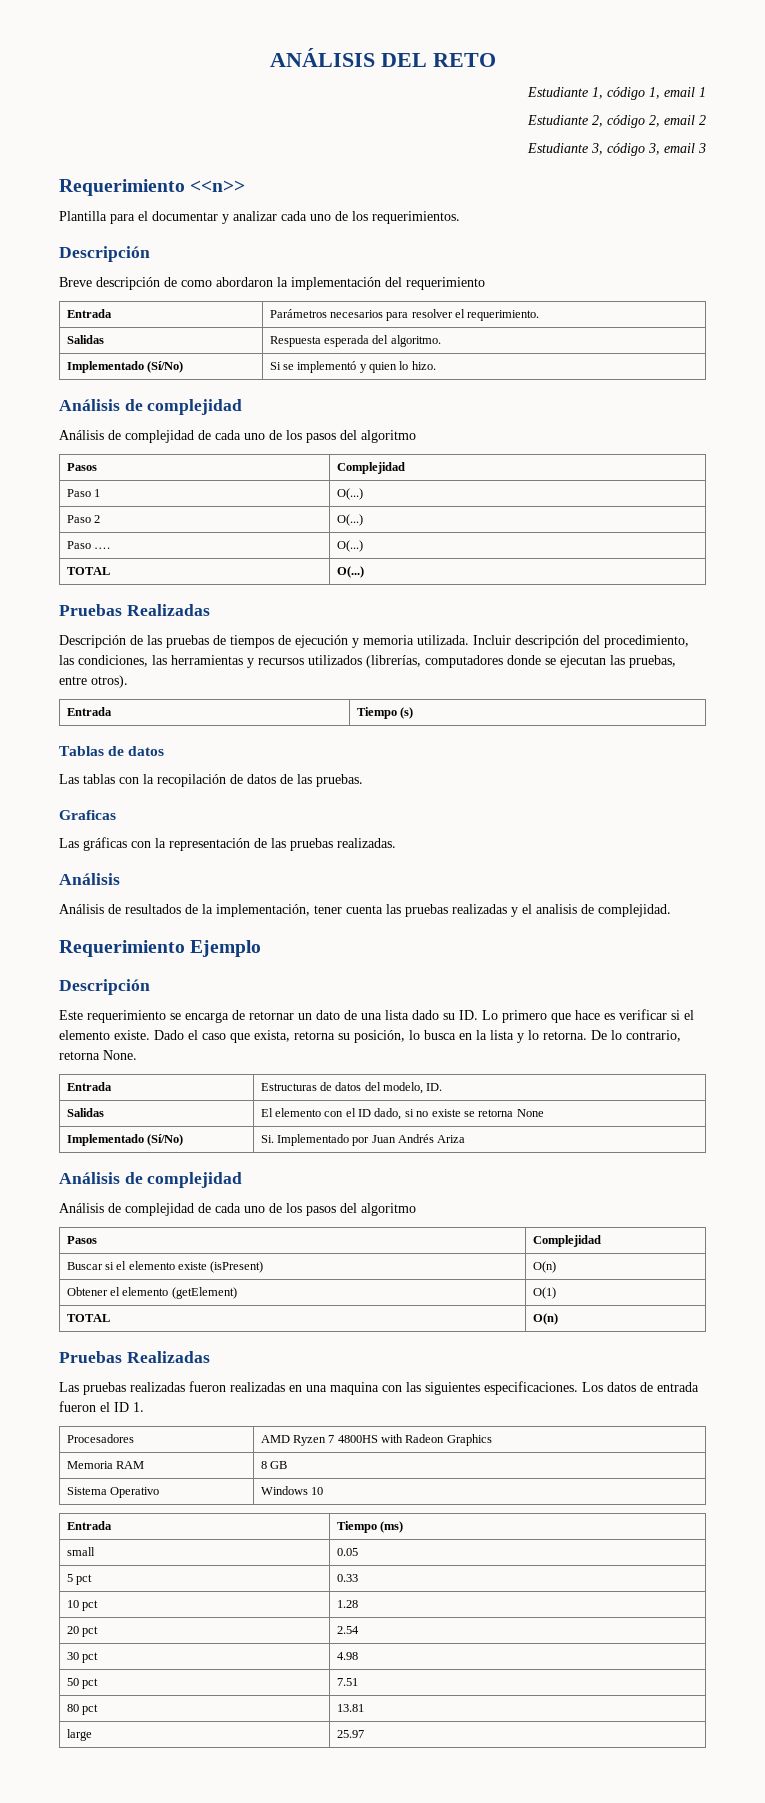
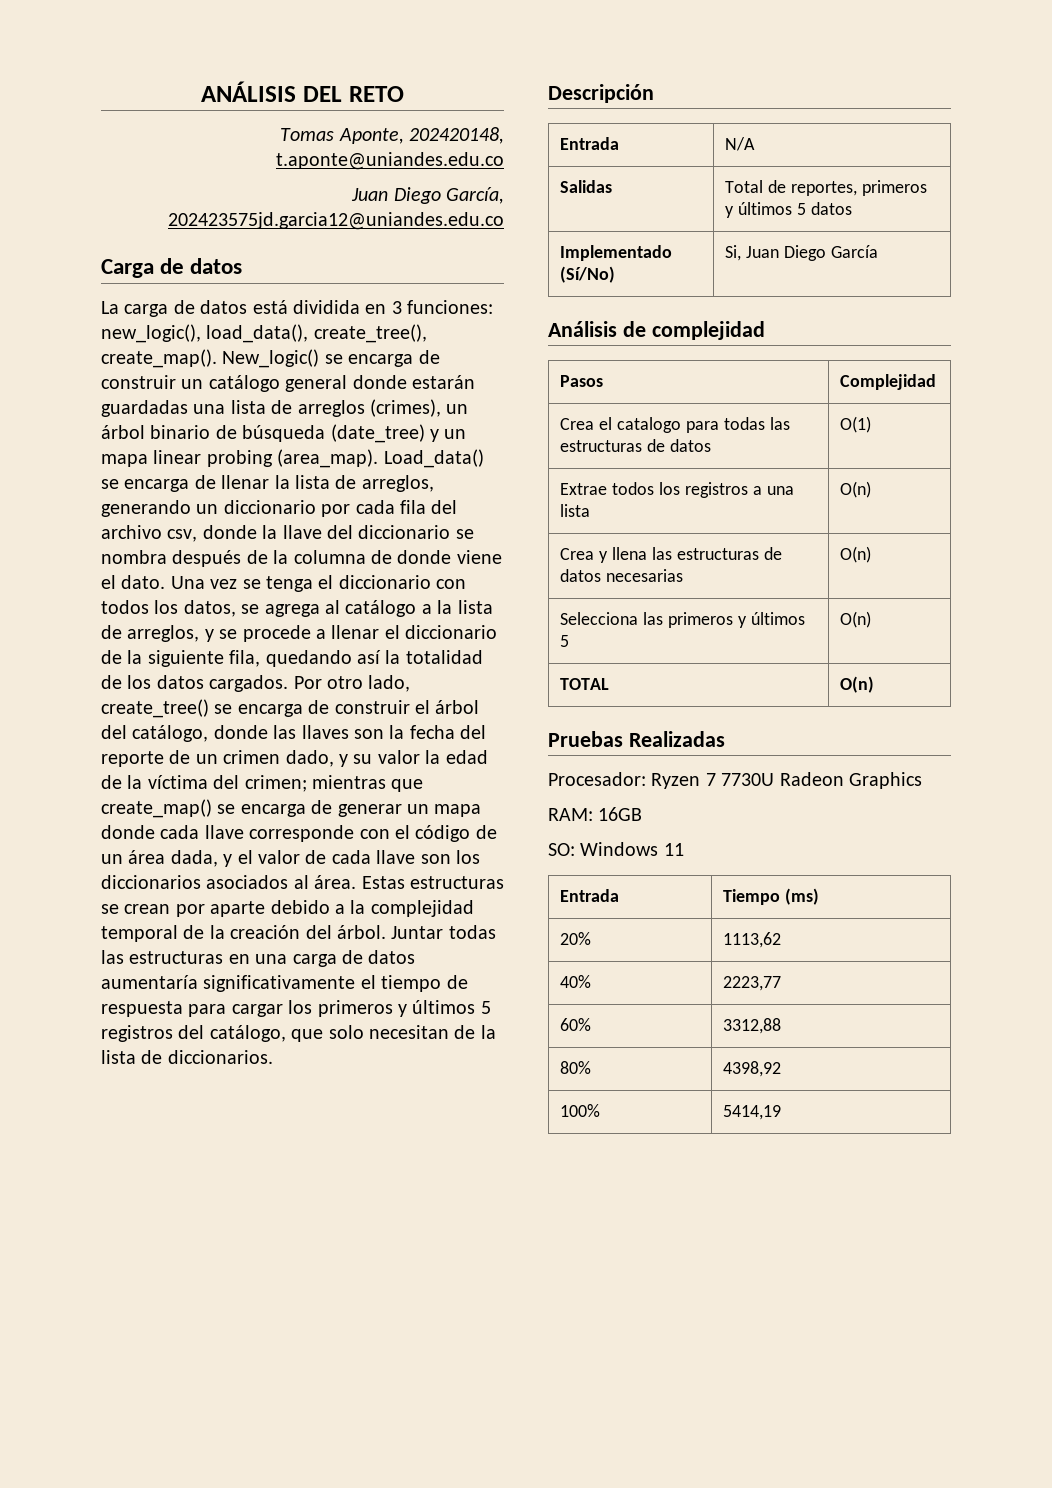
- Estudiante 1, código 1, email 1
- Estudiante 2, código 2, email 2
- Estudiante 3, código 3, email 3
- Requerimiento <<n>>
- Plantilla para el documentar y analizar cada uno de los requerimientos.
+ Tomas Aponte, 202420148, t.aponte@uniandes.edu.co
+ Juan Diego García, 202423575jd.garcia12@uniandes.edu.co
+ Carga de datos
+ La carga de datos está dividida en 3 funciones: new_logic(), load_data(), create_tree(), create_map(). New_logic() se encarga de construir un catálogo general donde estarán guardadas una lista de arreglos (crimes), un árbol binario de búsqueda (date_tree) y un mapa linear probing (area_map). Load_data() se encarga de llenar la lista de arreglos, generando un diccionario por cada fila del archivo csv, donde la llave del diccionario se nombra después de la columna de donde viene el dato. Una vez se tenga el diccionario con todos los datos, se agrega al catálogo a la lista de arreglos, y se procede a llenar el diccionario de la siguiente fila, quedando así la totalidad de los datos cargados. Por otro lado, create_tree() se encarga de construir el árbol del catálogo, donde las llaves son la fecha del reporte de un crimen dado, y su valor la edad de la víctima del crimen; mientras que create_map() se encarga de generar un mapa donde cada llave corresponde con el código de un área dada, y el valor de cada llave son los diccionarios asociados al área. Estas estructuras se crean por aparte debido a la complejidad temporal de la creación del árbol. Juntar todas las estructuras en una carga de datos aumentaría significativamente el tiempo de respuesta para cargar los primeros y últimos 5 registros del catálogo, que solo necesitan de la lista de diccionarios.
  Descripción
- Breve descripción de como abordaron la implementación del requerimiento
- Entrada | Parámetros necesarios para resolver el requerimiento.
- Salidas | Respuesta esperada del algoritmo.
- Implementado (Sí/No) | Si se implementó y quien lo hizo.
+ Entrada | N/A
+ Salidas | Total de reportes, primeros y últimos 5 datos
+ Implementado (Sí/No) | Si, Juan Diego García
  Análisis de complejidad
- Análisis de complejidad de cada uno de los pasos del algoritmo
  Pasos | Complejidad
- Paso 1 | O(...)
- Paso 2 | O(...)
- Paso …. | O(...)
- TOTAL | O(...)
- Pruebas Realizadas
- Descripción de las pruebas de tiempos de ejecución y memoria utilizada. Incluir descripción del procedimiento, las condiciones, las herramientas y recursos utilizados (librerías, computadores donde se ejecutan las pruebas, entre otros).
- Entrada | Tiempo (s)
- Tablas de datos
- Las tablas con la recopilación de datos de las pruebas.
- Graficas
- Las gráficas con la representación de las pruebas realizadas.
- Análisis
- Análisis de resultados de la implementación, tener cuenta las pruebas realizadas y el analisis de complejidad.
- Requerimiento Ejemplo
- Descripción
- Este requerimiento se encarga de retornar un dato de una lista dado su ID. Lo primero que hace es verificar si el elemento existe. Dado el caso que exista, retorna su posición, lo busca en la lista y lo retorna. De lo contrario, retorna None.
- Entrada | Estructuras de datos del modelo, ID.
- Salidas | El elemento con el ID dado, si no existe se retorna None
- Implementado (Sí/No) | Si. Implementado por Juan Andrés Ariza
- Análisis de complejidad
- Análisis de complejidad de cada uno de los pasos del algoritmo
- Pasos | Complejidad
- Buscar si el elemento existe (isPresent) | O(n)
- Obtener el elemento (getElement) | O(1)
+ Crea el catalogo para todas las estructuras de datos | O(1)
+ Extrae todos los registros a una lista | O(n)
+ Crea y llena las estructuras de datos necesarias | O(n)
+ Selecciona las primeros y últimos 5 | O(n)
  TOTAL | O(n)
  Pruebas Realizadas
- Las pruebas realizadas fueron realizadas en una maquina con las siguientes especificaciones. Los datos de entrada fueron el ID 1.
- Procesadores | AMD Ryzen 7 4800HS with Radeon Graphics
- Memoria RAM | 8 GB
- Sistema Operativo | Windows 10
+ Procesador: Ryzen 7 7730U Radeon Graphics
+ RAM: 16GB
+ SO: Windows 11
  Entrada | Tiempo (ms)
- small | 0.05
- 5 pct | 0.33
- 10 pct | 1.28
- 20 pct | 2.54
- 30 pct | 4.98
- 50 pct | 7.51
- 80 pct | 13.81
- large | 25.97
+ 20% | 1113,62
+ 40% | 2223,77
+ 60% | 3312,88
+ 80% | 4398,92
+ 100% | 5414,19

